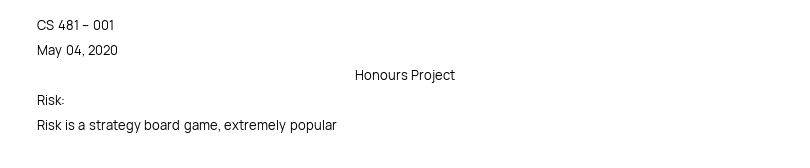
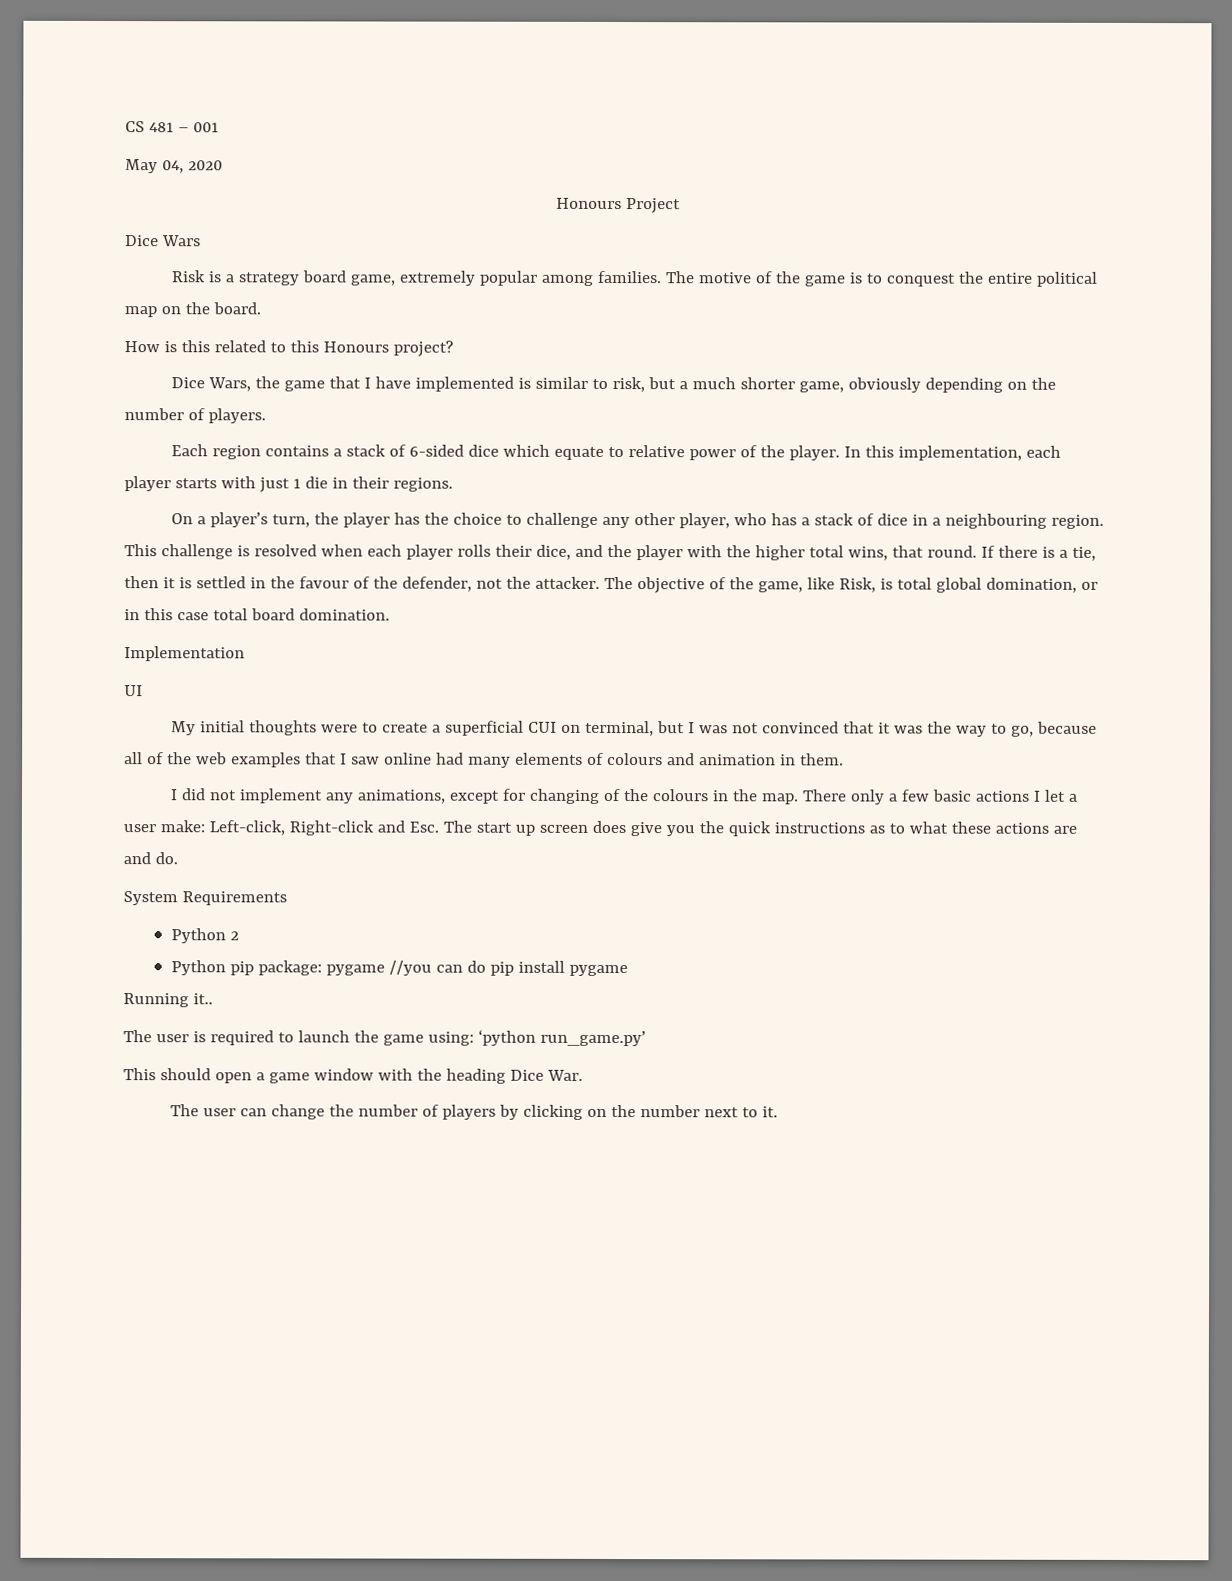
- Risk:
+ Dice Wars
- Risk is a strategy board game, extremely popular
+ Risk is a strategy board game, extremely popular among families. The motive of the game is to conquest the entire political map on the board.
+ How is this related to this Honours project?
+ Dice Wars, the game that I have implemented is similar to risk, but a much shorter game, obviously depending on the number of players.
+ Each region contains a stack of 6-sided dice which equate to relative power of the player. In this implementation, each player starts with just 1 die in their regions.
+ On a player’s turn, the player has the choice to challenge any other player, who has a stack of dice in a neighbouring region. This challenge is resolved when each player rolls their dice, and the player with the higher total wins, that round. If there is a tie, then it is settled in the favour of the defender, not the attacker. The objective of the game, like Risk, is total global domination, or in this case total board domination.
+ Implementation
+ UI
+ My initial thoughts were to create a superficial CUI on terminal, but I was not convinced that it was the way to go, because all of the web examples that I saw online had many elements of colours and animation in them.
+ I did not implement any animations, except for changing of the colours in the map. There only a few basic actions I let a user make: Left-click, Right-click and Esc. The start up screen does give you the quick instructions as to what these actions are and do.
+ System Requirements
+ Python 2
+ Python pip package: pygame //you can do pip install pygame
+ Running it..
+ The user is required to launch the game using: ‘python run_game.py’
+ This should open a game window with the heading Dice War.
+ The user can change the number of players by clicking on the number next to it.

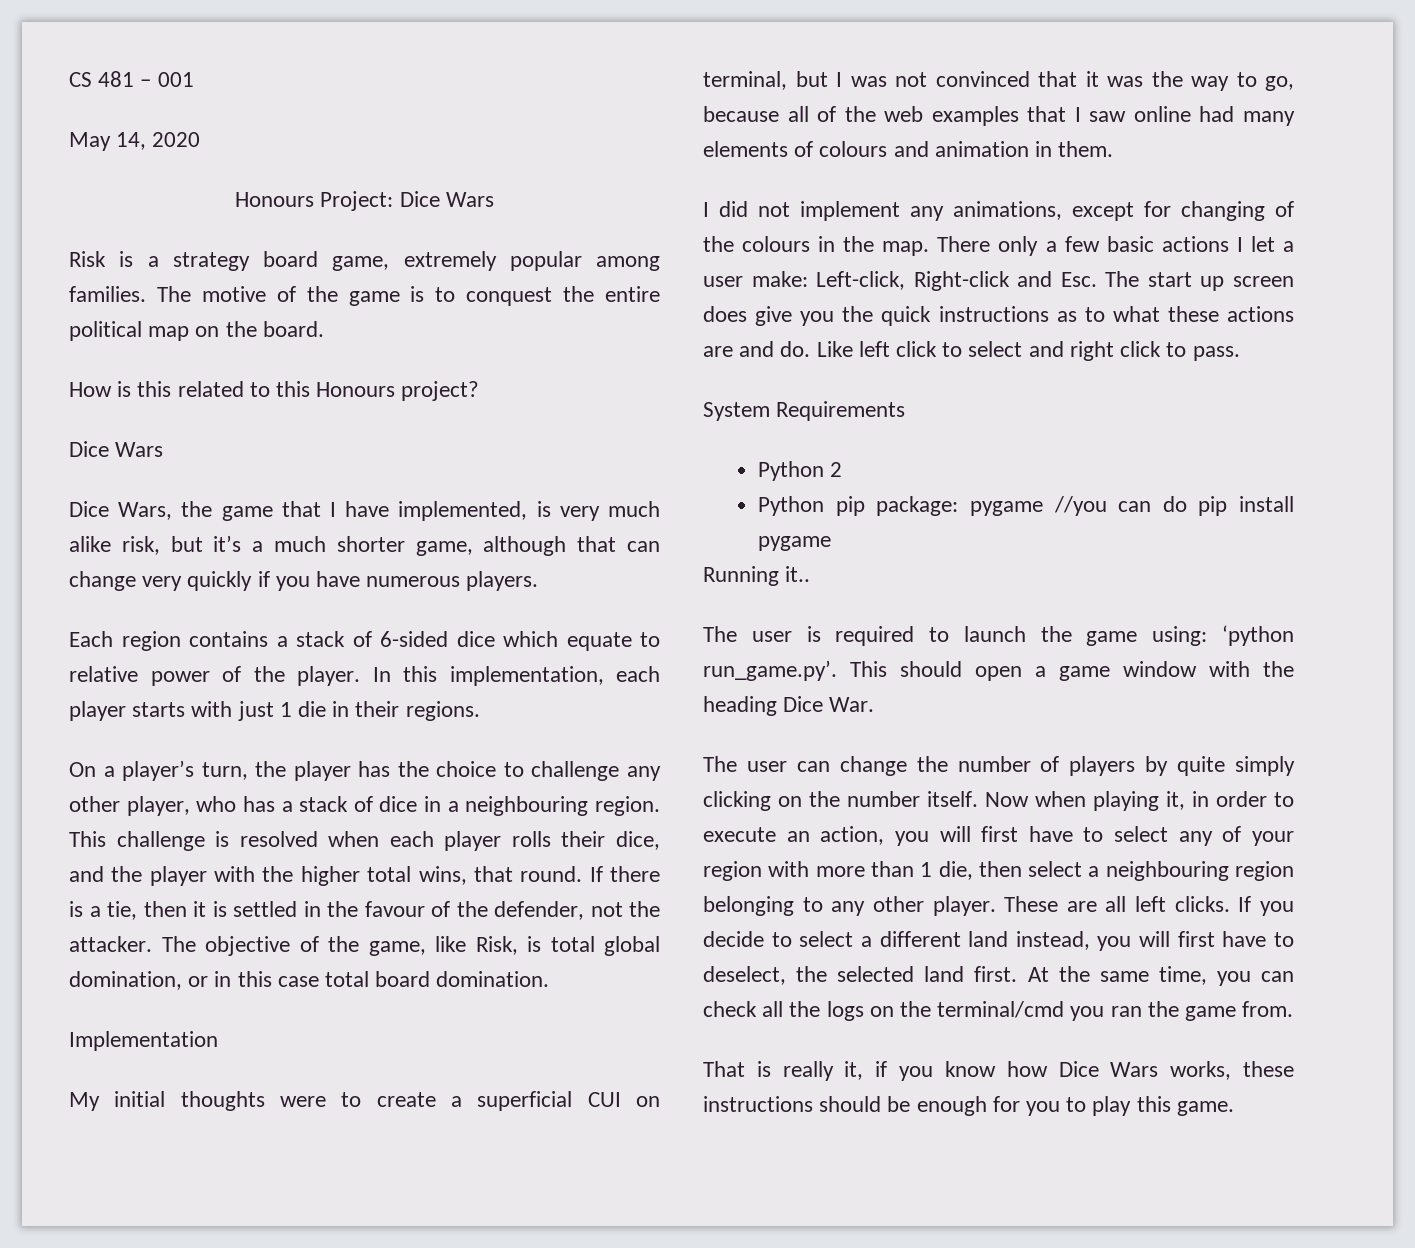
- May 04, 2020
+ May 14, 2020
- Honours Project
- Dice Wars
+ Honours Project: Dice Wars
  How is this related to this Honours project?
+ Dice Wars
- Dice Wars, the game that I have implemented is similar to risk, but a much shorter game, obviously depending on the number of players.
+ Dice Wars, the game that I have implemented, is very much alike risk, but it’s a much shorter game, although that can change very quickly if you have numerous players.
- UI
+ Like left click to select and right click to pass.
- The user is required to launch the game using: ‘python run_game.py’
- This should open a game window with the heading Dice War.
+ The user is required to launch the game using: ‘python run_game.py’. This should open a game window with the heading Dice War.
- The user can change the number of players by clicking on the number next to it.
+ The user can change the number of players by quite simply clicking on the number itself. Now when playing it, in order to execute an action, you will first have to select any of your region with more than 1 die, then select a neighbouring region belonging to any other player. These are all left clicks. If you decide to select a different land instead, you will first have to deselect, the selected land first. At the same time, you can check all the logs on the terminal/cmd you ran the game from.
+ That is really it, if you know how Dice Wars works, these instructions should be enough for you to play this game.

